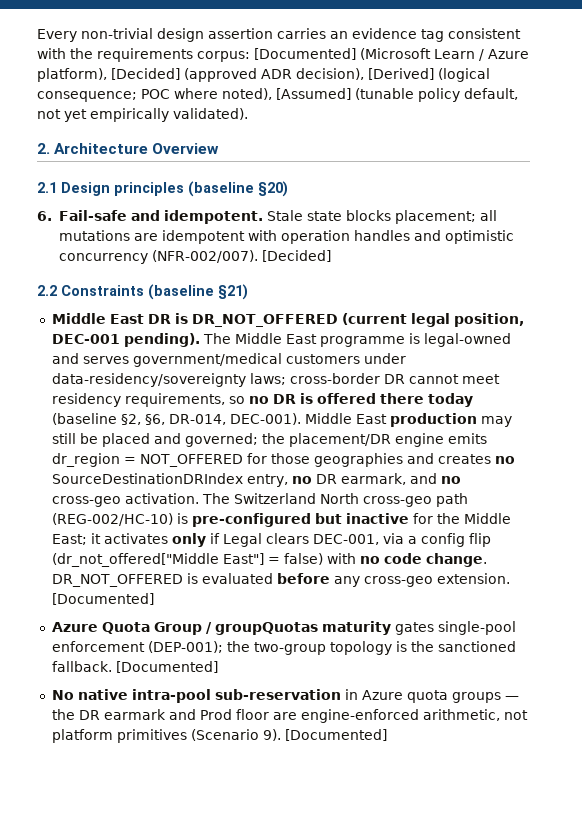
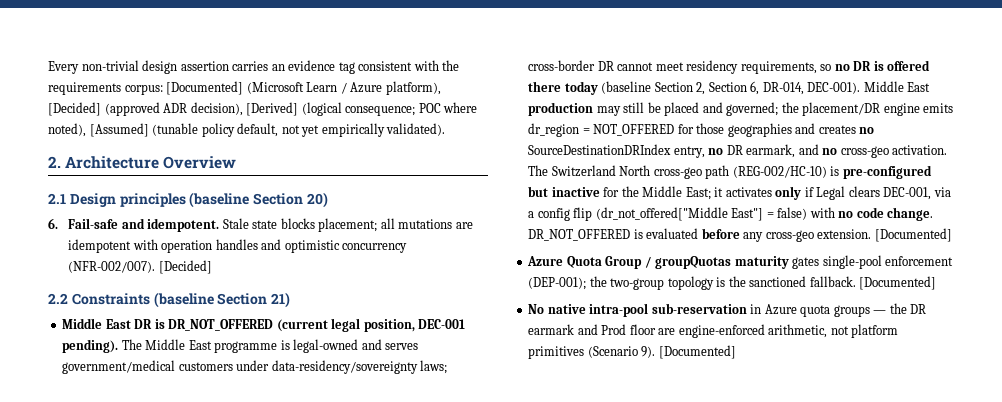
- 2.1 Design principles (baseline §20)
+ 2.1 Design principles (baseline Section 20)
- 2.2 Constraints (baseline §21)
+ 2.2 Constraints (baseline Section 21)
- The Middle East programme is legal-owned and serves government/medical customers under data-residency/sovereignty laws; cross-border DR cannot meet residency requirements, so no DR is offered there today (baseline §2, §6, DR-014, DEC-001).
+ The Middle East programme is legal-owned and serves government/medical customers under data-residency/sovereignty laws; cross-border DR cannot meet residency requirements, so no DR is offered there today (baseline Section 2, Section 6, DR-014, DEC-001).

